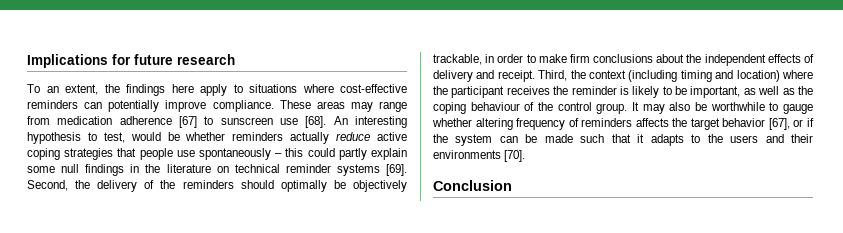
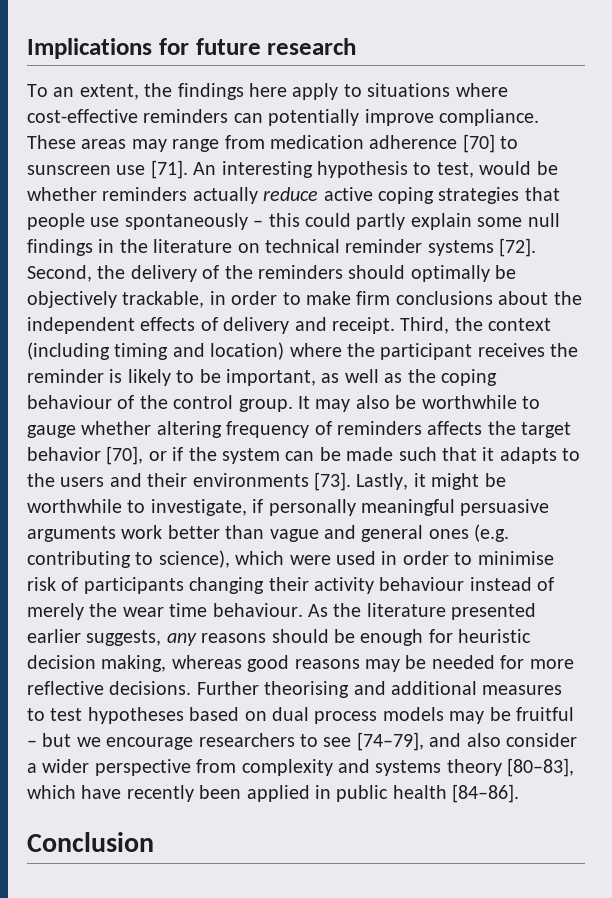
- These areas may range from medication adherence [67] to sunscreen use [68].
+ These areas may range from medication adherence [70] to sunscreen use [71].
- An interesting hypothesis to test, would be whether reminders actually reduce active coping strategies that people use spontaneously – this could partly explain some null findings in the literature on technical reminder systems [69].
+ An interesting hypothesis to test, would be whether reminders actually reduce active coping strategies that people use spontaneously – this could partly explain some null findings in the literature on technical reminder systems [72].
- It may also be worthwhile to gauge whether altering frequency of reminders affects the target behavior [67], or if the system can be made such that it adapts to the users and their environments [70].
+ It may also be worthwhile to gauge whether altering frequency of reminders affects the target behavior [70], or if the system can be made such that it adapts to the users and their environments [73]. Lastly, it might be worthwhile to investigate, if personally meaningful persuasive arguments work better than vague and general ones (e.g. contributing to science), which were used in order to minimise risk of participants changing their activity behaviour instead of merely the wear time behaviour. As the literature presented earlier suggests, any reasons should be enough for heuristic decision making, whereas good reasons may be needed for more reflective decisions. Further theorising and additional measures to test hypotheses based on dual process models may be fruitful – but we encourage researchers to see [74–79], and also consider a wider perspective from complexity and systems theory [80–83], which have recently been applied in public health [84–86].

